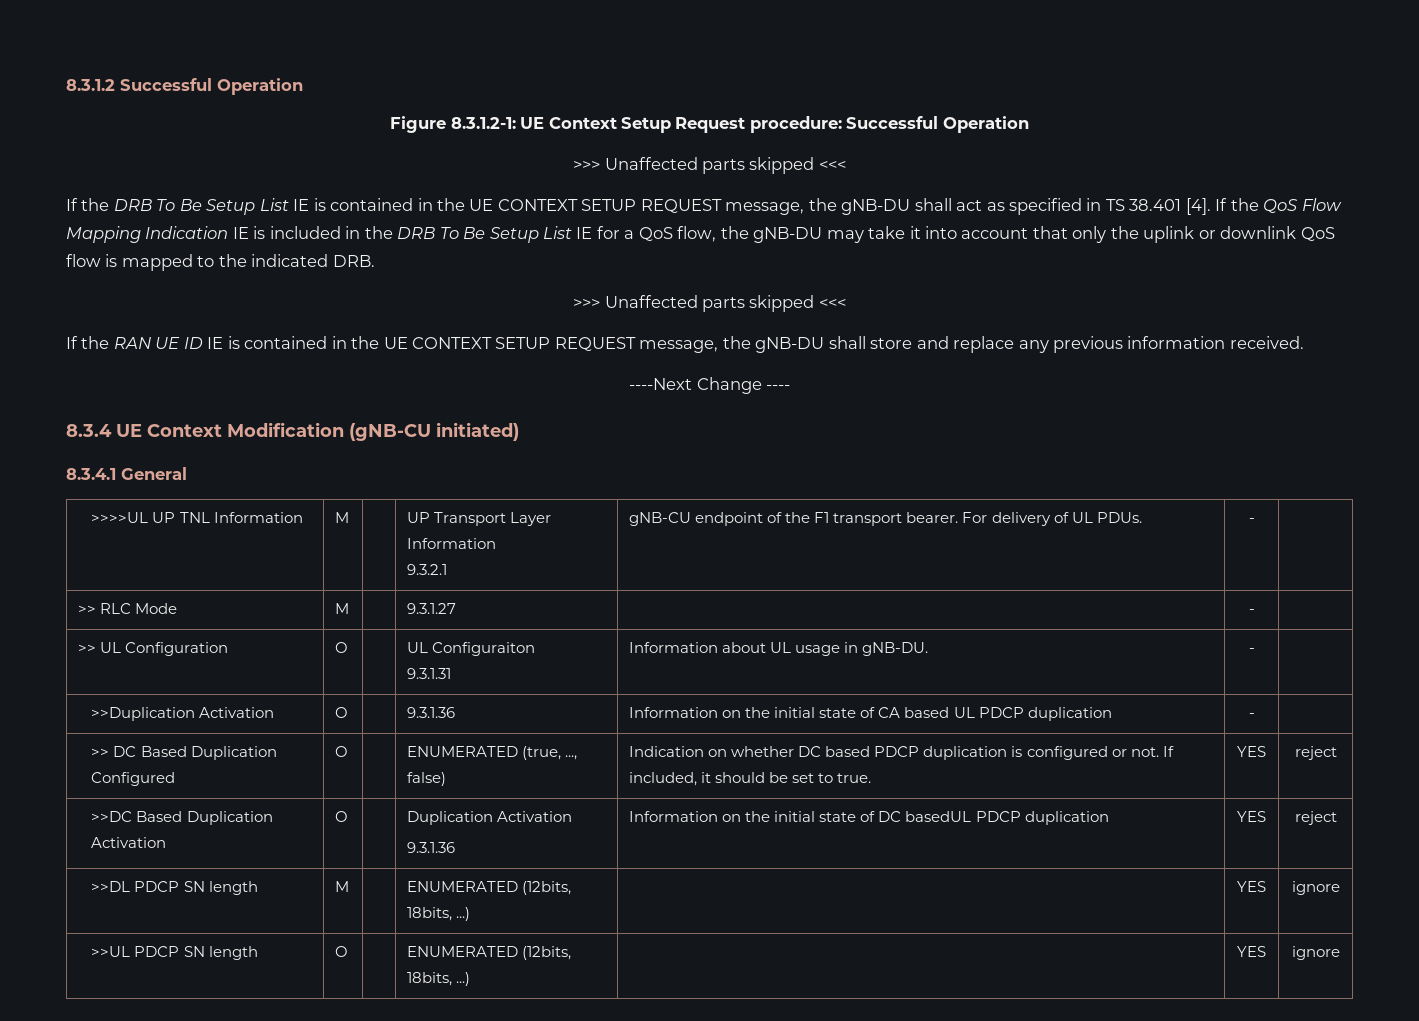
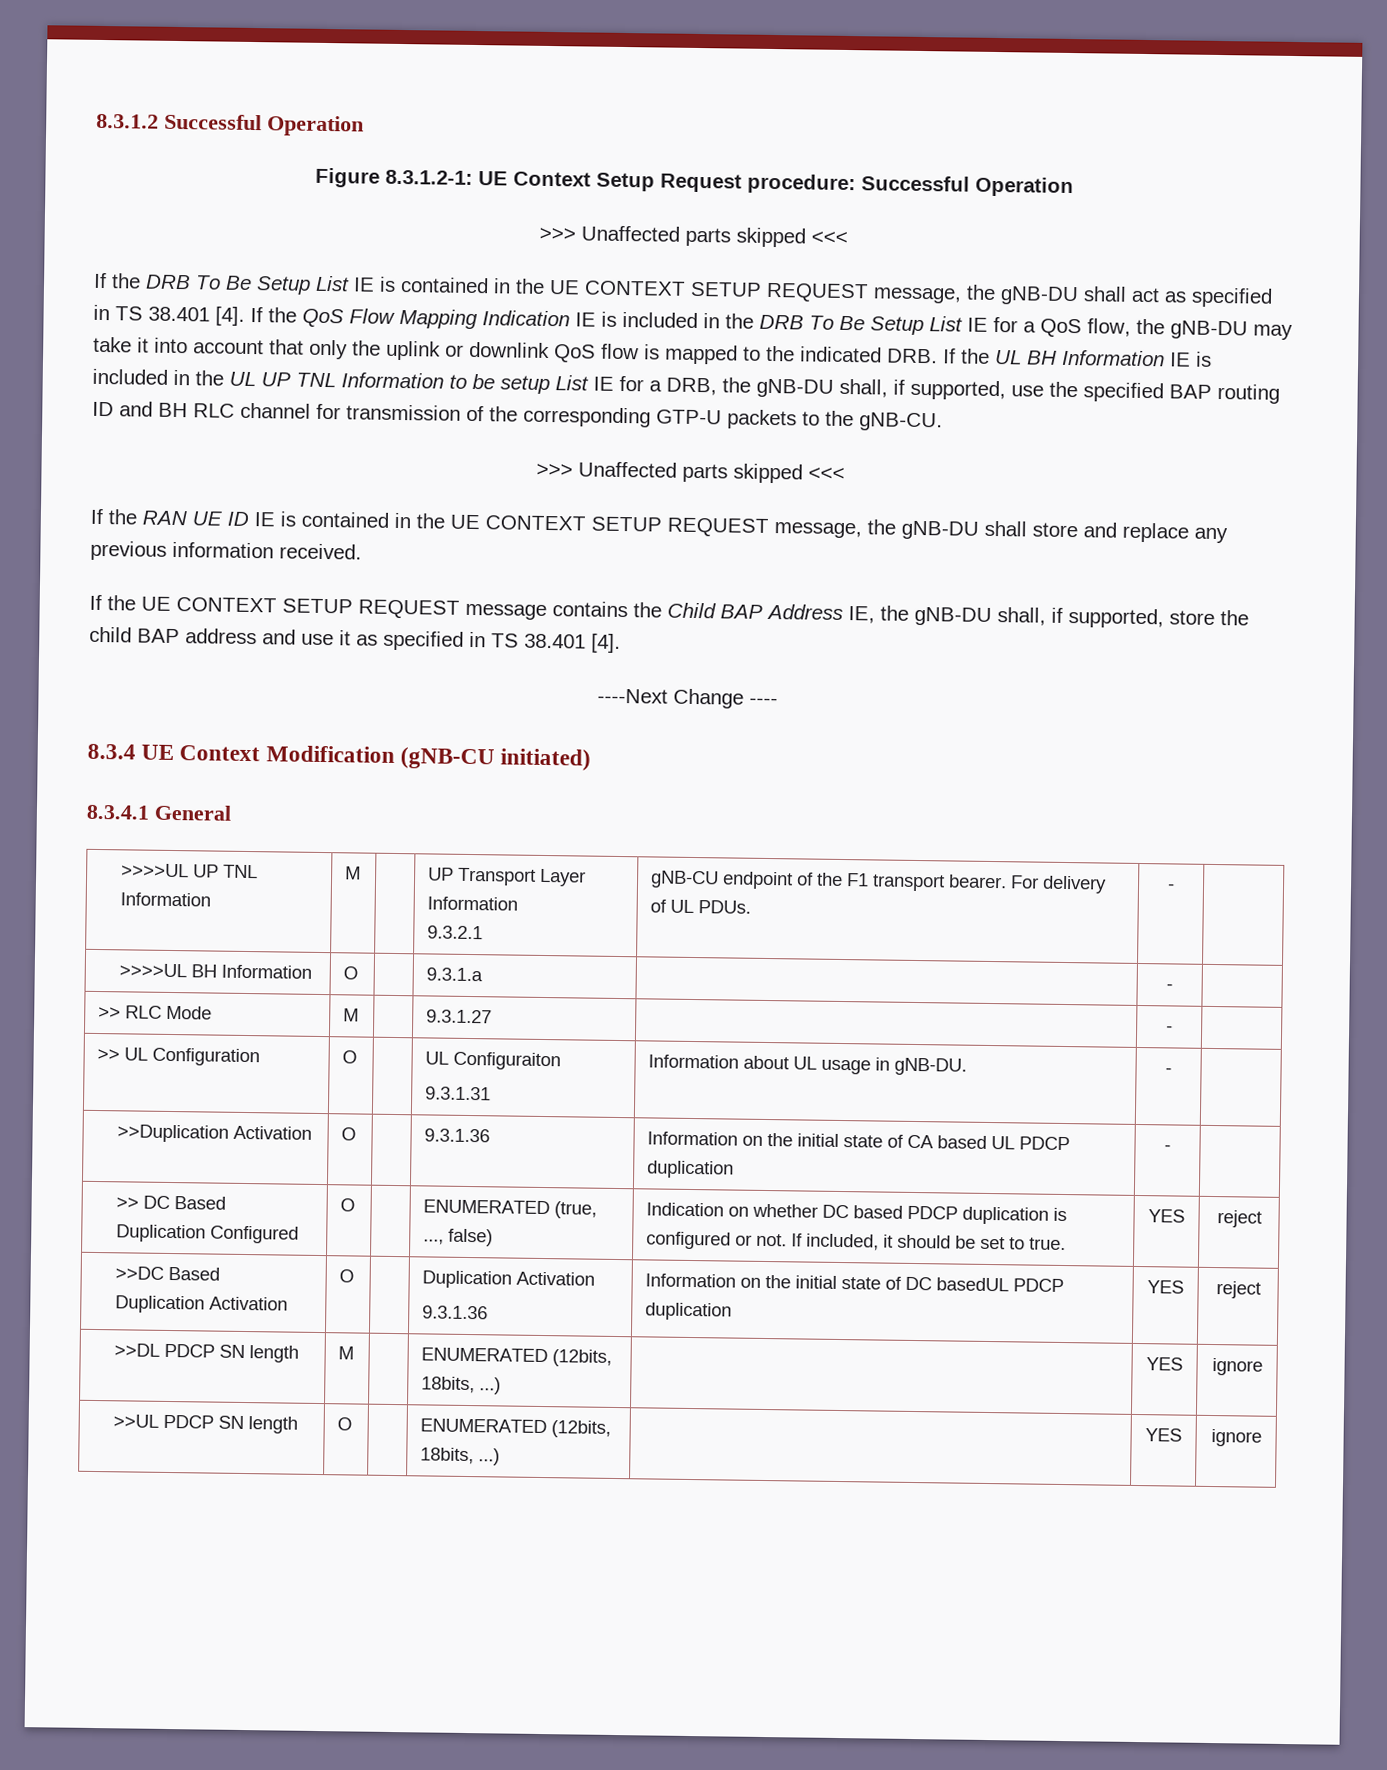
- If the QoS Flow Mapping Indication IE is included in the DRB To Be Setup List IE for a QoS flow, the gNB-DU may take it into account that only the uplink or downlink QoS flow is mapped to the indicated DRB.
+ If the QoS Flow Mapping Indication IE is included in the DRB To Be Setup List IE for a QoS flow, the gNB-DU may take it into account that only the uplink or downlink QoS flow is mapped to the indicated DRB. If the UL BH Information IE is included in the UL UP TNL Information to be setup List IE for a DRB, the gNB-DU shall, if supported, use the specified BAP routing ID and BH RLC channel for transmission of the corresponding GTP-U packets to the gNB-CU.
+ If the UE CONTEXT SETUP REQUEST message contains the Child BAP Address IE, the gNB-DU shall, if supported, store the child BAP address and use it as specified in TS 38.401 [4].
+ >>>>UL BH Information | O | | 9.3.1.a | | - |

